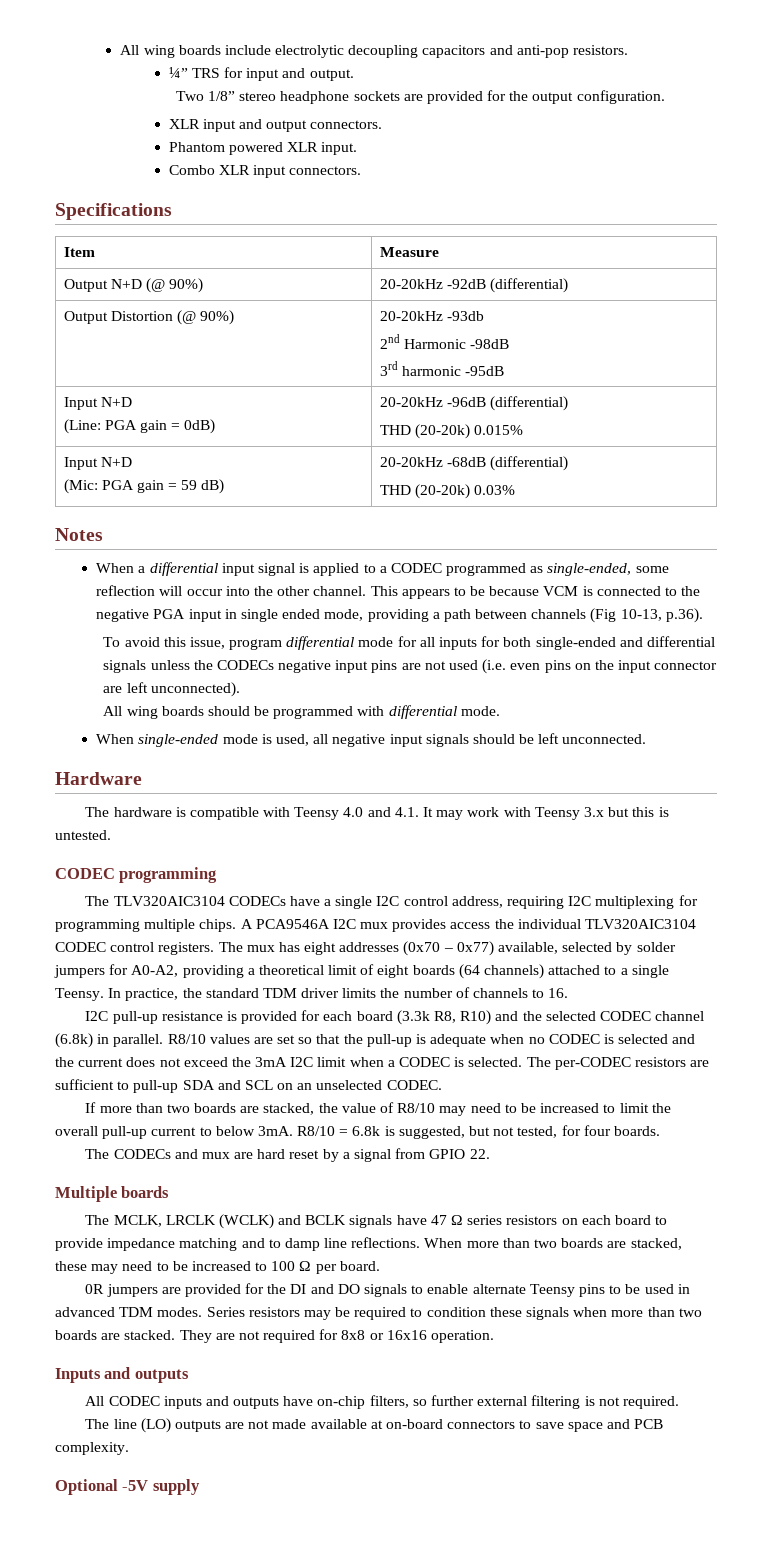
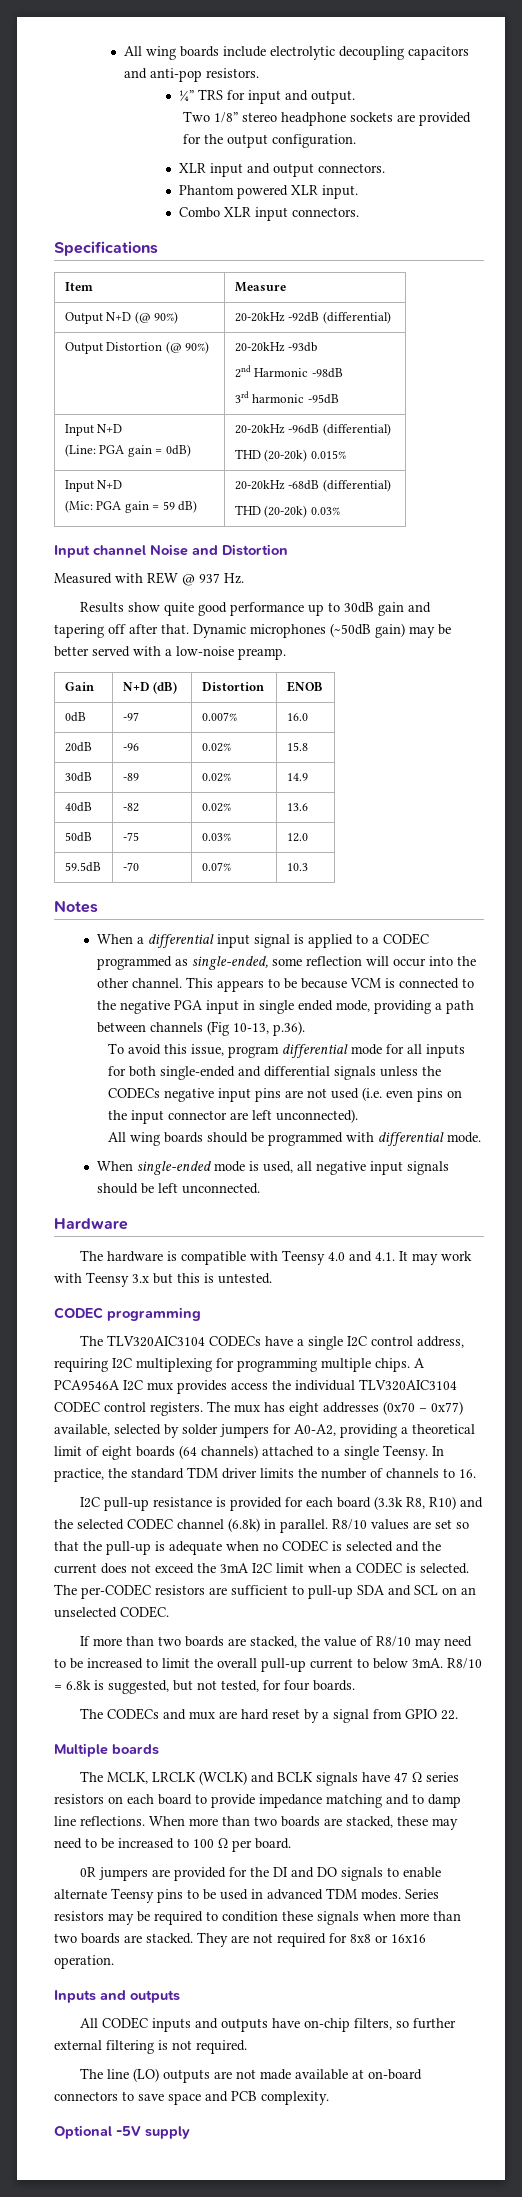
+ Input channel Noise and Distortion
+ Measured with REW @ 937 Hz.
+ Results show quite good performance up to 30dB gain and tapering off after that. Dynamic microphones (~50dB gain) may be better served with a low-noise preamp.
+ Gain | N+D (dB) | Distortion | ENOB
+ 0dB | -97 | 0.007% | 16.0
+ 20dB | -96 | 0.02% | 15.8
+ 30dB | -89 | 0.02% | 14.9
+ 40dB | -82 | 0.02% | 13.6
+ 50dB | -75 | 0.03% | 12.0
+ 59.5dB | -70 | 0.07% | 10.3

